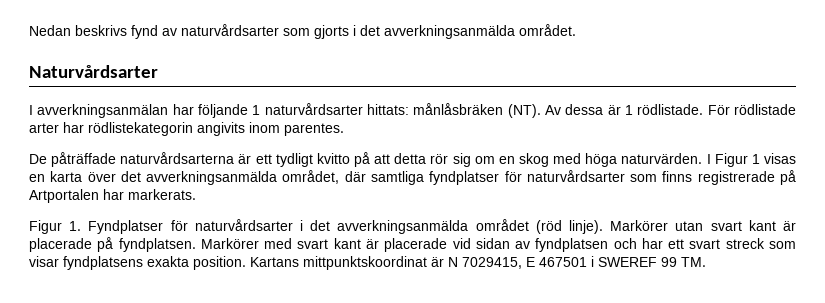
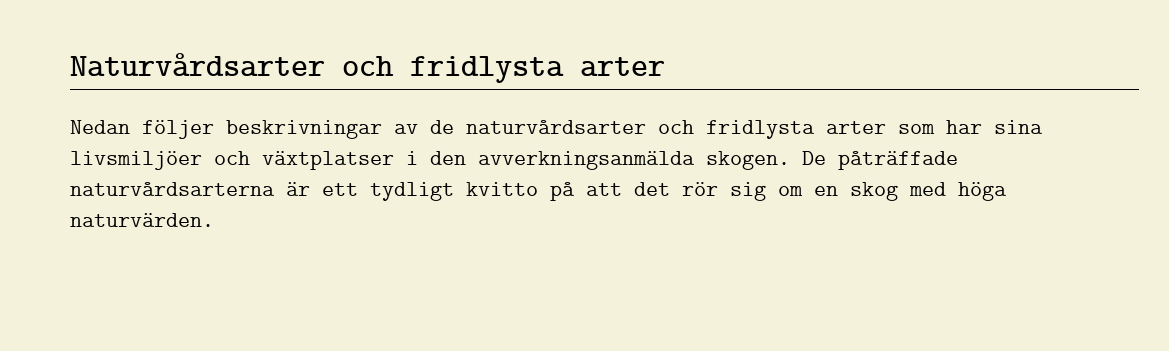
- Nedan beskrivs fynd av naturvårdsarter som gjorts i det avverkningsanmälda området.
- Naturvårdsarter
- I avverkningsanmälan har följande 1 naturvårdsarter hittats: månlåsbräken (NT). Av dessa är 1 rödlistade. För rödlistade arter har rödlistekategorin angivits inom parentes.
- De påträffade naturvårdsarterna är ett tydligt kvitto på att detta rör sig om en skog med höga naturvärden. I Figur 1 visas en karta över det avverkningsanmälda området, där samtliga fyndplatser för naturvårdsarter som finns registrerade på Artportalen har markerats.
- Figur 1. Fyndplatser för naturvårdsarter i det avverkningsanmälda området (röd linje). Markörer utan svart kant är placerade på fyndplatsen. Markörer med svart kant är placerade vid sidan av fyndplatsen och har ett svart streck som visar fyndplatsens exakta position. Kartans mittpunktskoordinat är N 7029415, E 467501 i SWEREF 99 TM.
+ Naturvårdsarter och fridlysta arter
+ Nedan följer beskrivningar av de naturvårdsarter och fridlysta arter som har sina livsmiljöer och växtplatser i den avverkningsanmälda skogen. De påträffade naturvårdsarterna är ett tydligt kvitto på att det rör sig om en skog med höga naturvärden.

